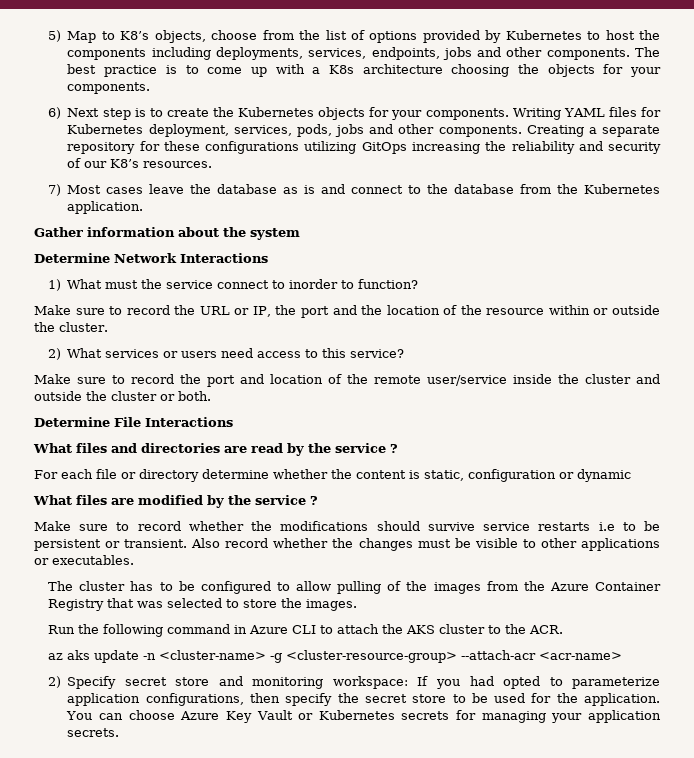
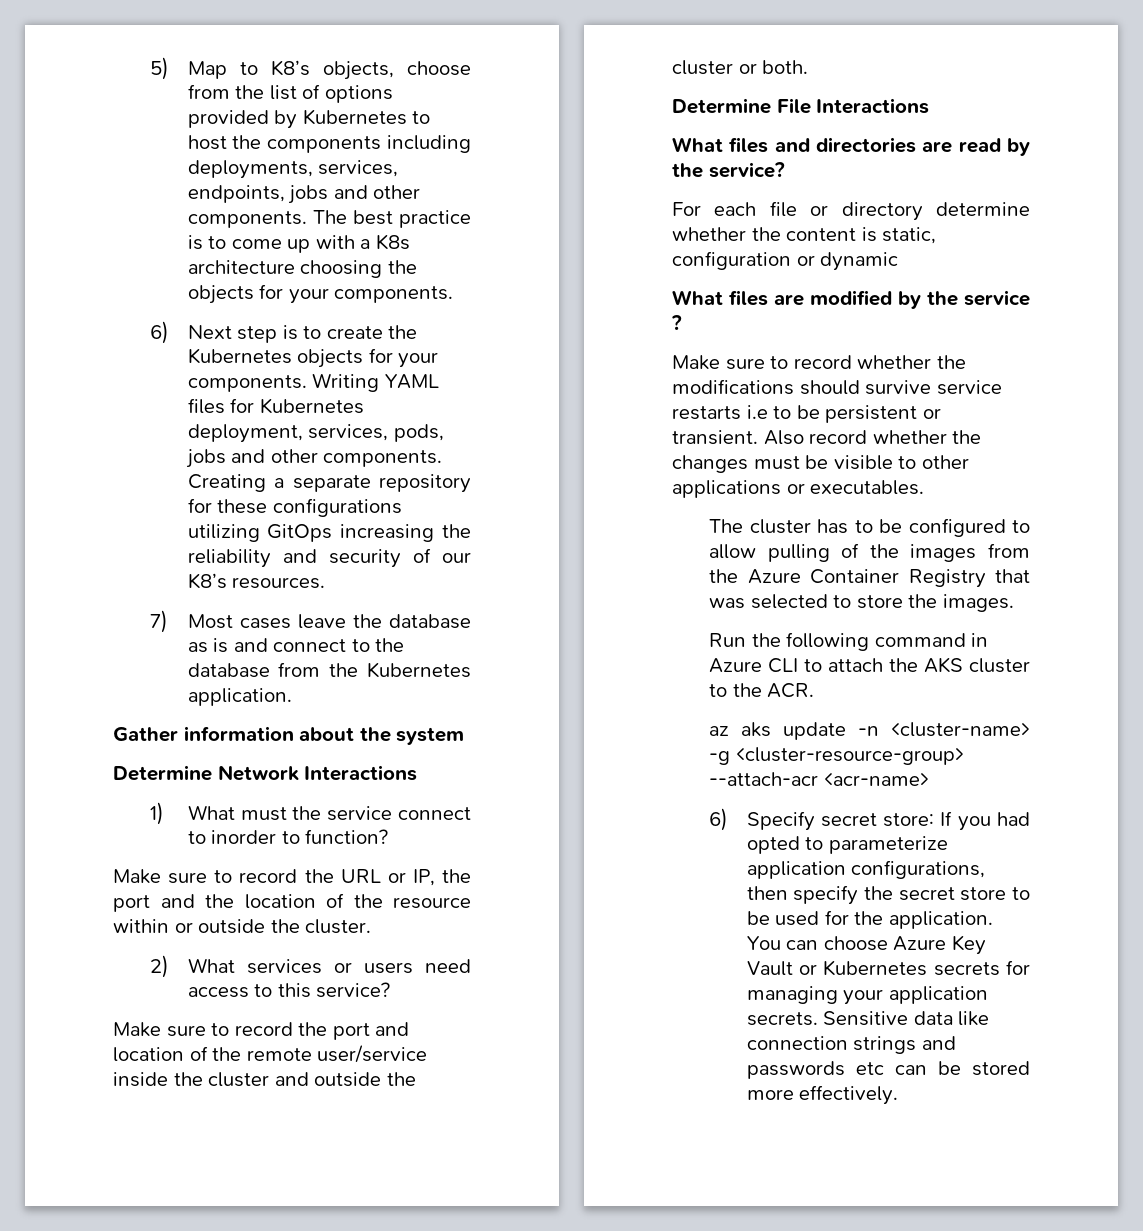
- What files and directories are read by the service ?
+ What files and directories are read by the service?
- 2) Specify secret store and monitoring workspace: If you had opted to parameterize application configurations, then specify the secret store to be used for the application.
+ 6) Specify secret store: If you had opted to parameterize application configurations, then specify the secret store to be used for the application.
+ Sensitive data like connection strings and passwords etc can be stored more effectively.

